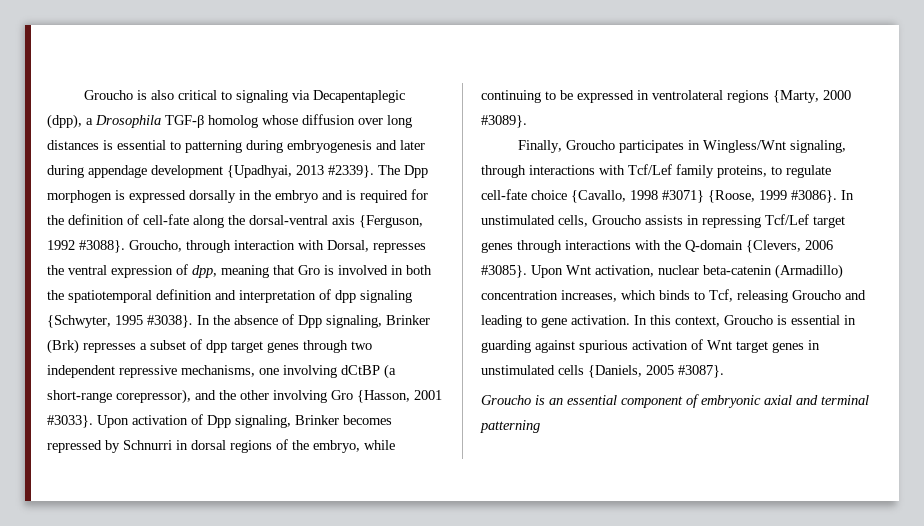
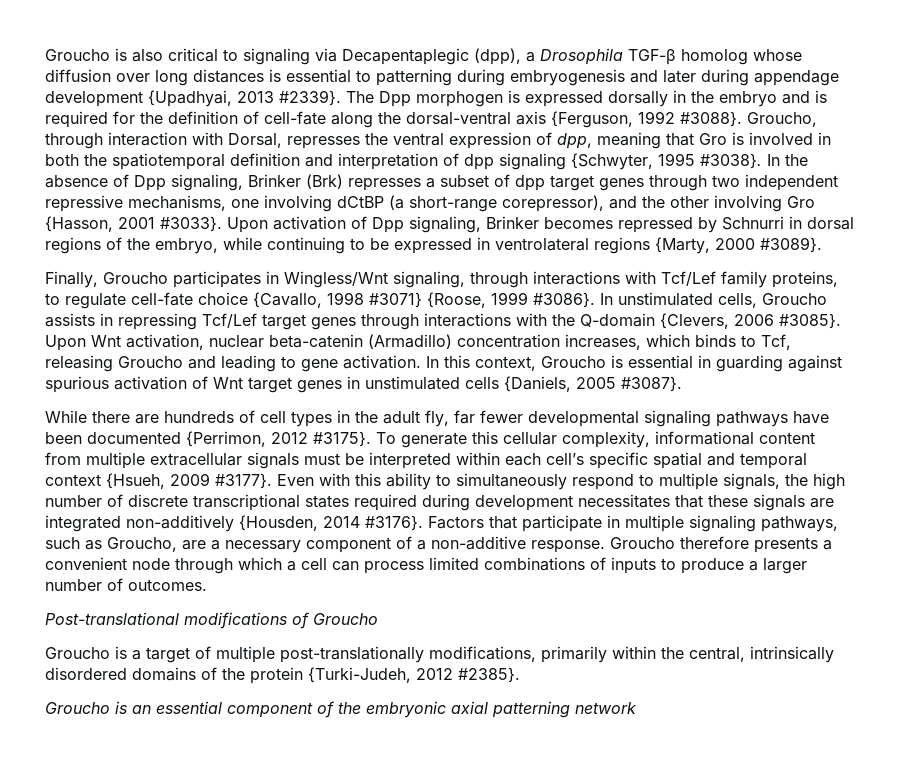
+ While there are hundreds of cell types in the adult fly, far fewer developmental signaling pathways have been documented {Perrimon, 2012 #3175}. To generate this cellular complexity, informational content from multiple extracellular signals must be interpreted within each cell’s specific spatial and temporal context {Hsueh, 2009 #3177}. Even with this ability to simultaneously respond to multiple signals, the high number of discrete transcriptional states required during development necessitates that these signals are integrated non-additively {Housden, 2014 #3176}. Factors that participate in multiple signaling pathways, such as Groucho, are a necessary component of a non-additive response. Groucho therefore presents a convenient node through which a cell can process limited combinations of inputs to produce a larger number of outcomes.
+ Post-translational modifications of Groucho
+ Groucho is a target of multiple post-translationally modifications, primarily within the central, intrinsically disordered domains of the protein {Turki-Judeh, 2012 #2385}.
- Groucho is an essential component of embryonic axial and terminal patterning
+ Groucho is an essential component of the embryonic axial patterning network

